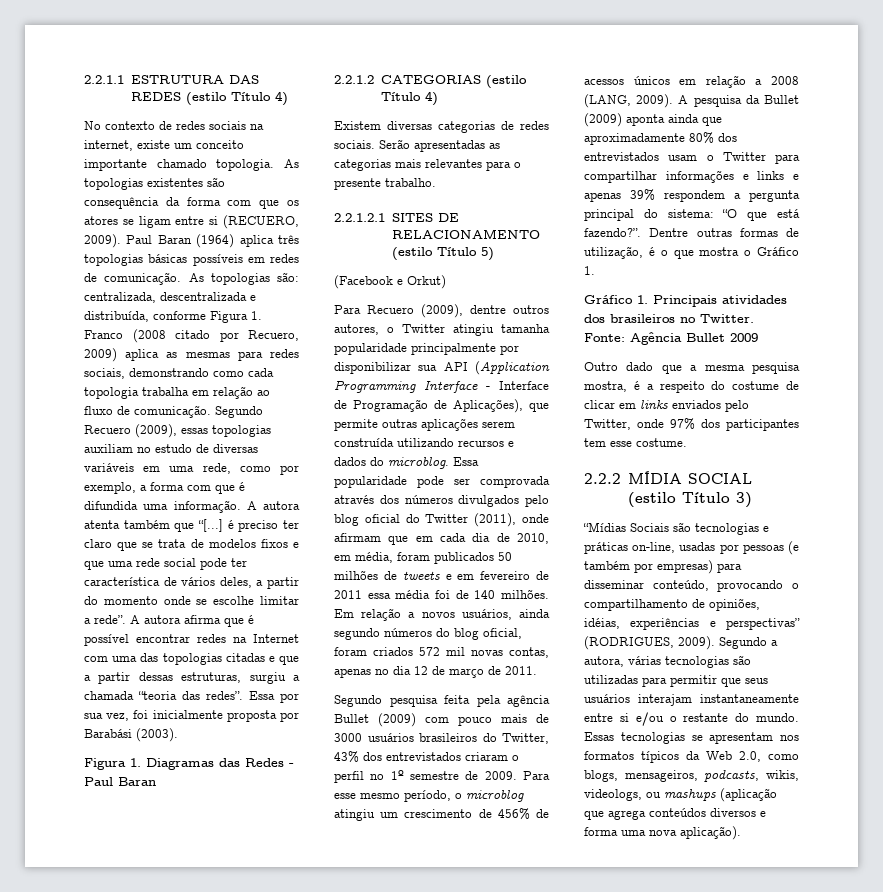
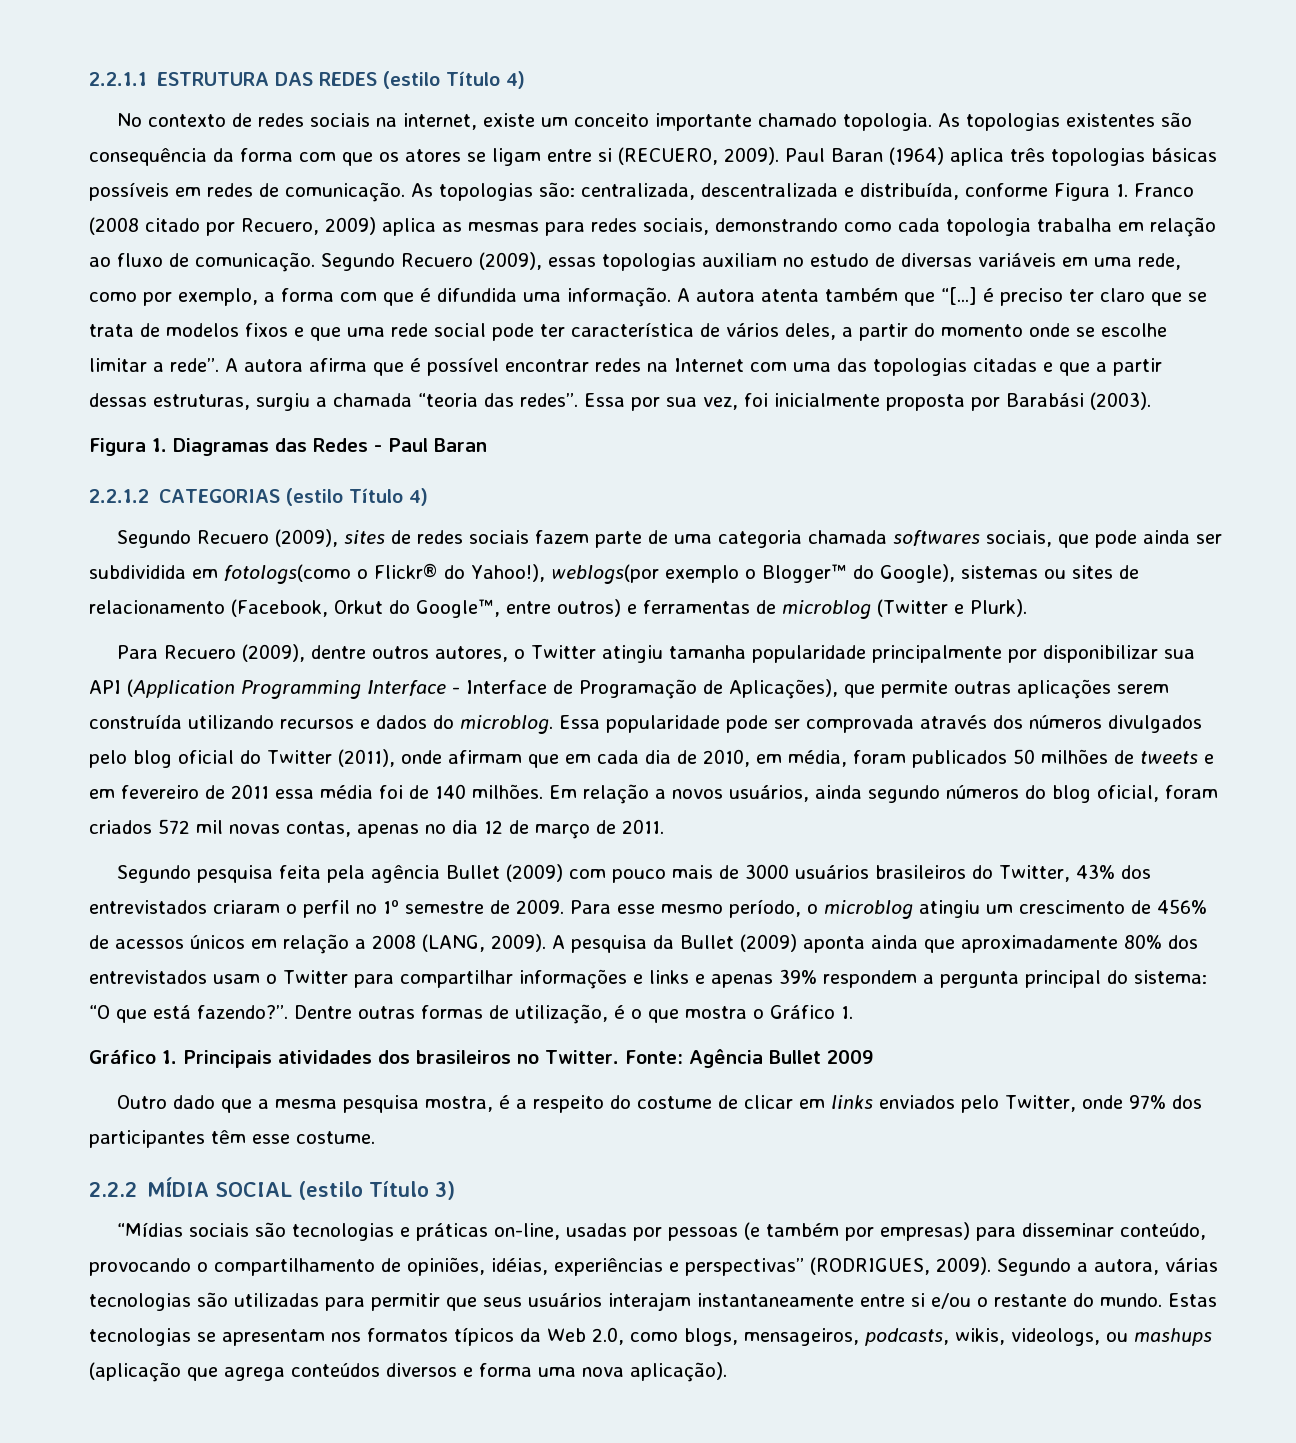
- Existem diversas categorias de redes sociais. Serão apresentadas as categorias mais relevantes para o presente trabalho.
- 2.2.1.2.1 SITES DE RELACIONAMENTO (estilo Título 5)
- (Facebook e Orkut)
+ Segundo Recuero (2009), sites de redes sociais fazem parte de uma categoria chamada softwares sociais, que pode ainda ser subdividida em fotologs(como o Flickr® do Yahoo!), weblogs(por exemplo o Blogger™ do Google), sistemas ou sites de relacionamento (Facebook, Orkut do Google™, entre outros) e ferramentas de microblog (Twitter e Plurk).
- Outro dado que a mesma pesquisa mostra, é a respeito do costume de clicar em links enviados pelo Twitter, onde 97% dos participantes tem esse costume.
+ Outro dado que a mesma pesquisa mostra, é a respeito do costume de clicar em links enviados pelo Twitter, onde 97% dos participantes têm esse costume.
- “Mídias Sociais são tecnologias e práticas on-line, usadas por pessoas (e também por empresas) para disseminar conteúdo, provocando o compartilhamento de opiniões, idéias, experiências e perspectivas” (RODRIGUES, 2009).
+ “Mídias sociais são tecnologias e práticas on-line, usadas por pessoas (e também por empresas) para disseminar conteúdo, provocando o compartilhamento de opiniões, idéias, experiências e perspectivas” (RODRIGUES, 2009).
- Essas tecnologias se apresentam nos formatos típicos da Web 2.0, como blogs, mensageiros, podcasts, wikis, videologs, ou mashups (aplicação que agrega conteúdos diversos e forma uma nova aplicação).
+ Estas tecnologias se apresentam nos formatos típicos da Web 2.0, como blogs, mensageiros, podcasts, wikis, videologs, ou mashups (aplicação que agrega conteúdos diversos e forma uma nova aplicação).

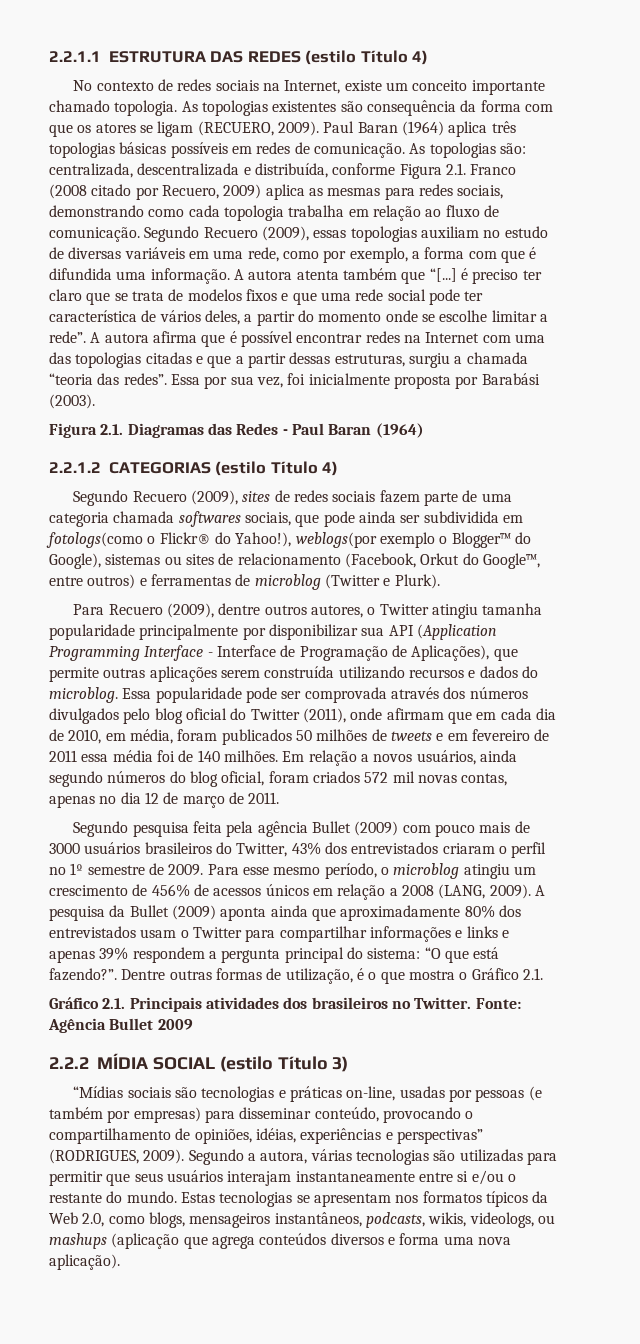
- No contexto de redes sociais na internet, existe um conceito importante chamado topologia.
+ No contexto de redes sociais na Internet, existe um conceito importante chamado topologia.
- As topologias existentes são consequência da forma com que os atores se ligam entre si (RECUERO, 2009).
+ As topologias existentes são consequência da forma com que os atores se ligam (RECUERO, 2009).
- As topologias são: centralizada, descentralizada e distribuída, conforme Figura 1. Franco (2008 citado por Recuero, 2009) aplica as mesmas para redes sociais, demonstrando como cada topologia trabalha em relação ao fluxo de comunicação.
+ As topologias são: centralizada, descentralizada e distribuída, conforme Figura 2.1. Franco (2008 citado por Recuero, 2009) aplica as mesmas para redes sociais, demonstrando como cada topologia trabalha em relação ao fluxo de comunicação.
- Figura 1. Diagramas das Redes - Paul Baran
+ Figura 2.1. Diagramas das Redes - Paul Baran (1964)
- Dentre outras formas de utilização, é o que mostra o Gráfico 1.
- Gráfico 1. Principais atividades dos brasileiros no Twitter.
+ Dentre outras formas de utilização, é o que mostra o Gráfico 2.1.
+ Gráfico 2.1. Principais atividades dos brasileiros no Twitter.
- Outro dado que a mesma pesquisa mostra, é a respeito do costume de clicar em links enviados pelo Twitter, onde 97% dos participantes têm esse costume.
- Estas tecnologias se apresentam nos formatos típicos da Web 2.0, como blogs, mensageiros, podcasts, wikis, videologs, ou mashups (aplicação que agrega conteúdos diversos e forma uma nova aplicação).
+ Estas tecnologias se apresentam nos formatos típicos da Web 2.0, como blogs, mensageiros instantâneos, podcasts, wikis, videologs, ou mashups (aplicação que agrega conteúdos diversos e forma uma nova aplicação).

